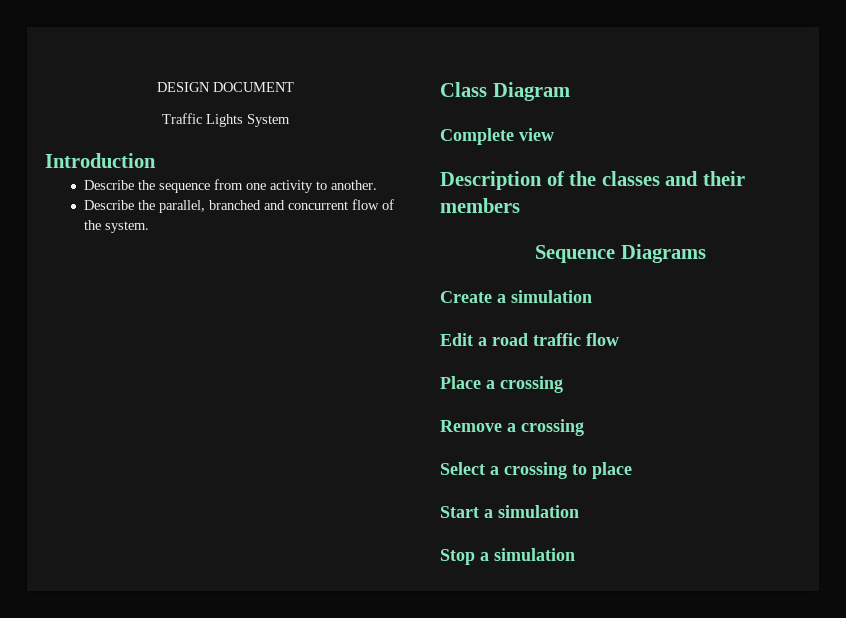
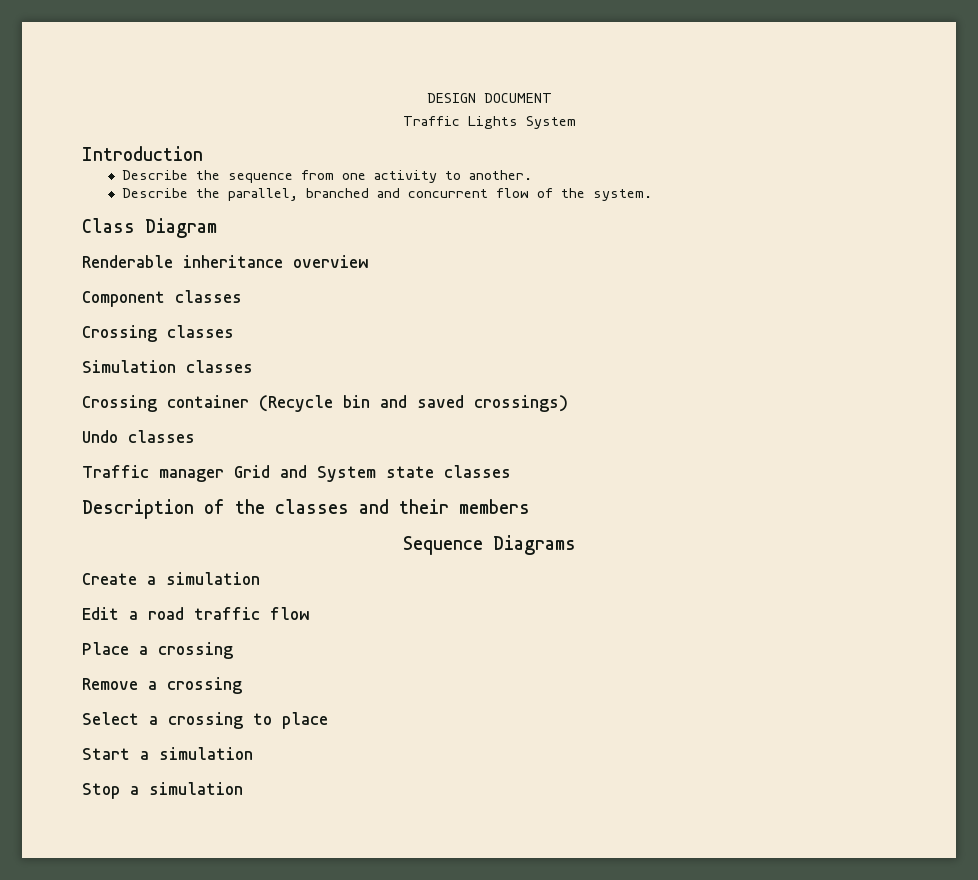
- Complete view
+ Renderable inheritance overview
+ Component classes
+ Crossing classes
+ Simulation classes
+ Crossing container (Recycle bin and saved crossings)
+ Undo classes
+ Traffic manager Grid and System state classes

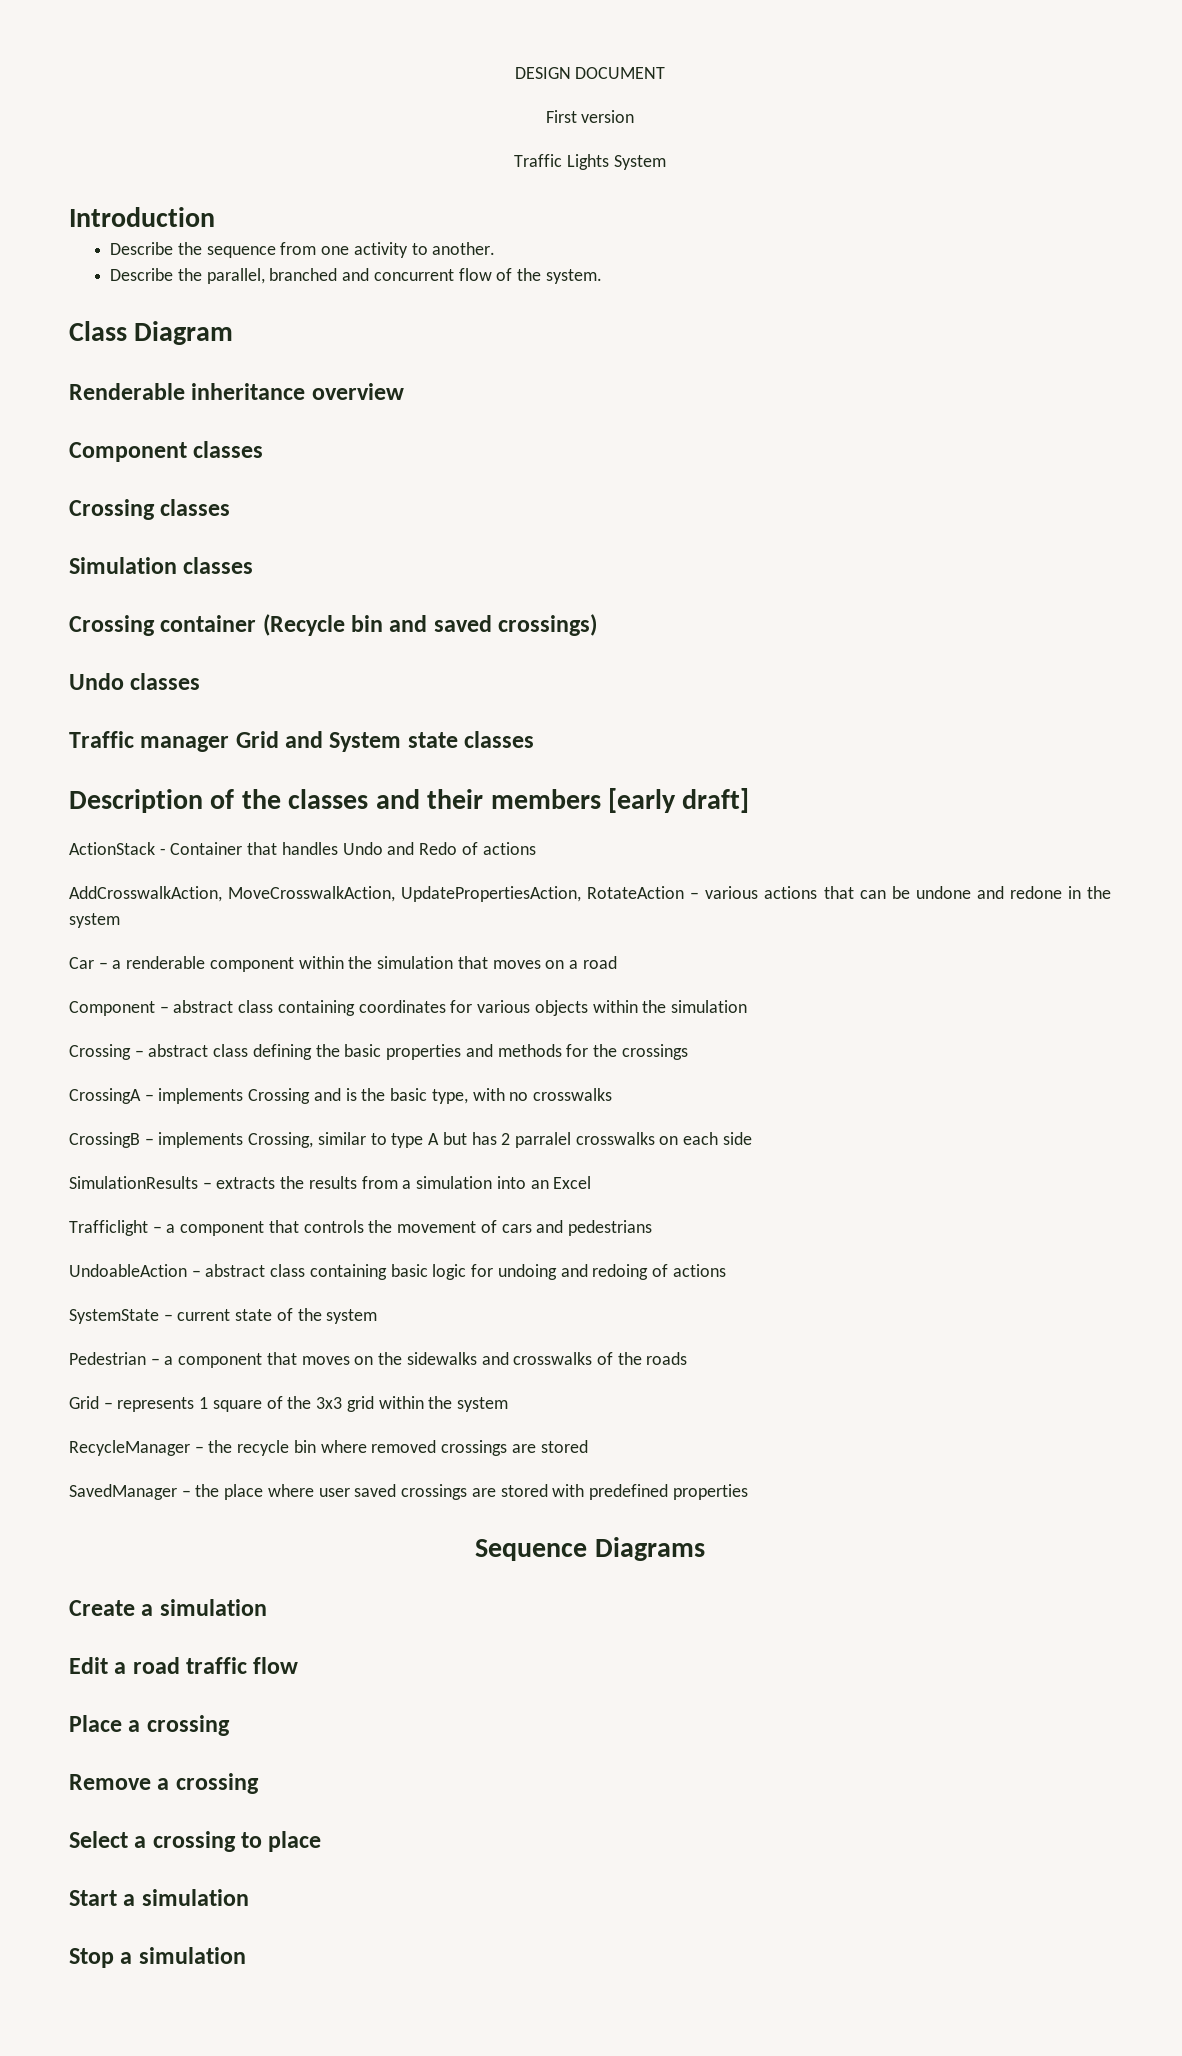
+ First version
- Description of the classes and their members
+ Description of the classes and their members [early draft]
+ ActionStack - Container that handles Undo and Redo of actions
+ AddCrosswalkAction, MoveCrosswalkAction, UpdatePropertiesAction, RotateAction – various actions that can be undone and redone in the system
+ Car – a renderable component within the simulation that moves on a road
+ Component – abstract class containing coordinates for various objects within the simulation
+ Crossing – abstract class defining the basic properties and methods for the crossings
+ CrossingA – implements Crossing and is the basic type, with no crosswalks
+ CrossingB – implements Crossing, similar to type A but has 2 parralel crosswalks on each side
+ SimulationResults – extracts the results from a simulation into an Excel
+ Trafficlight – a component that controls the movement of cars and pedestrians
+ UndoableAction – abstract class containing basic logic for undoing and redoing of actions
+ SystemState – current state of the system
+ Pedestrian – a component that moves on the sidewalks and crosswalks of the roads
+ Grid – represents 1 square of the 3x3 grid within the system
+ RecycleManager – the recycle bin where removed crossings are stored
+ SavedManager – the place where user saved crossings are stored with predefined properties

